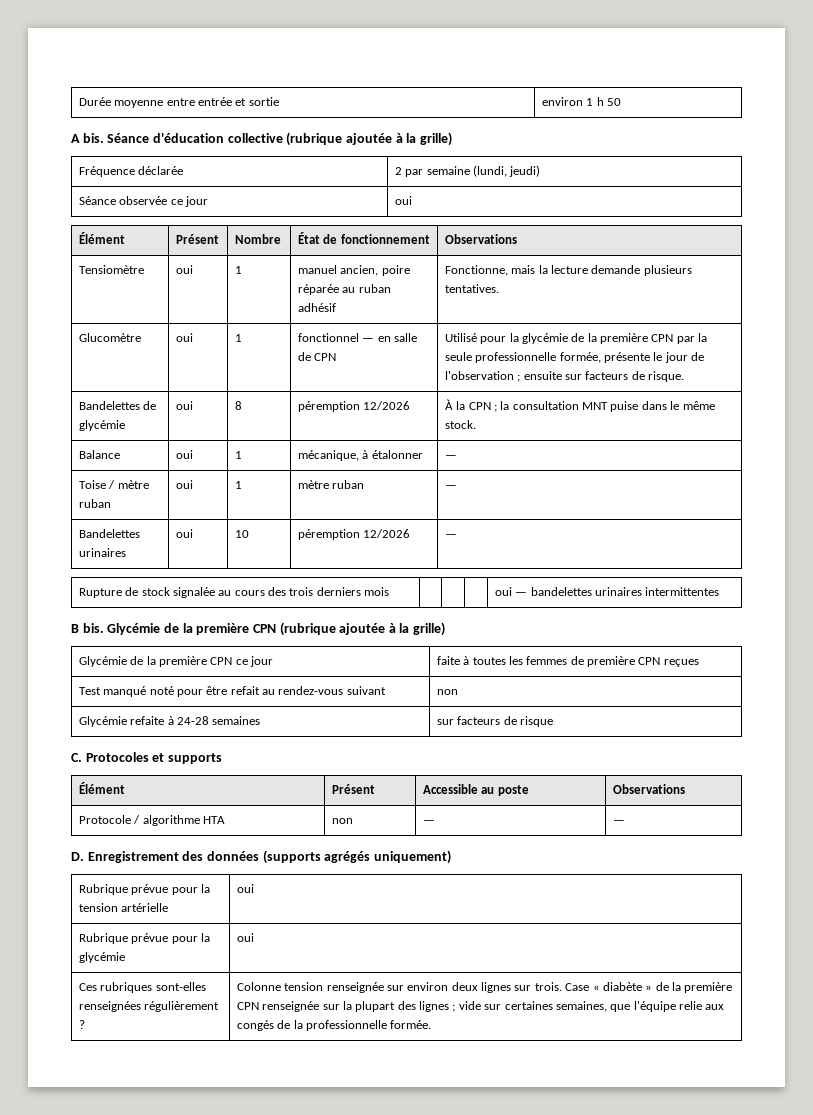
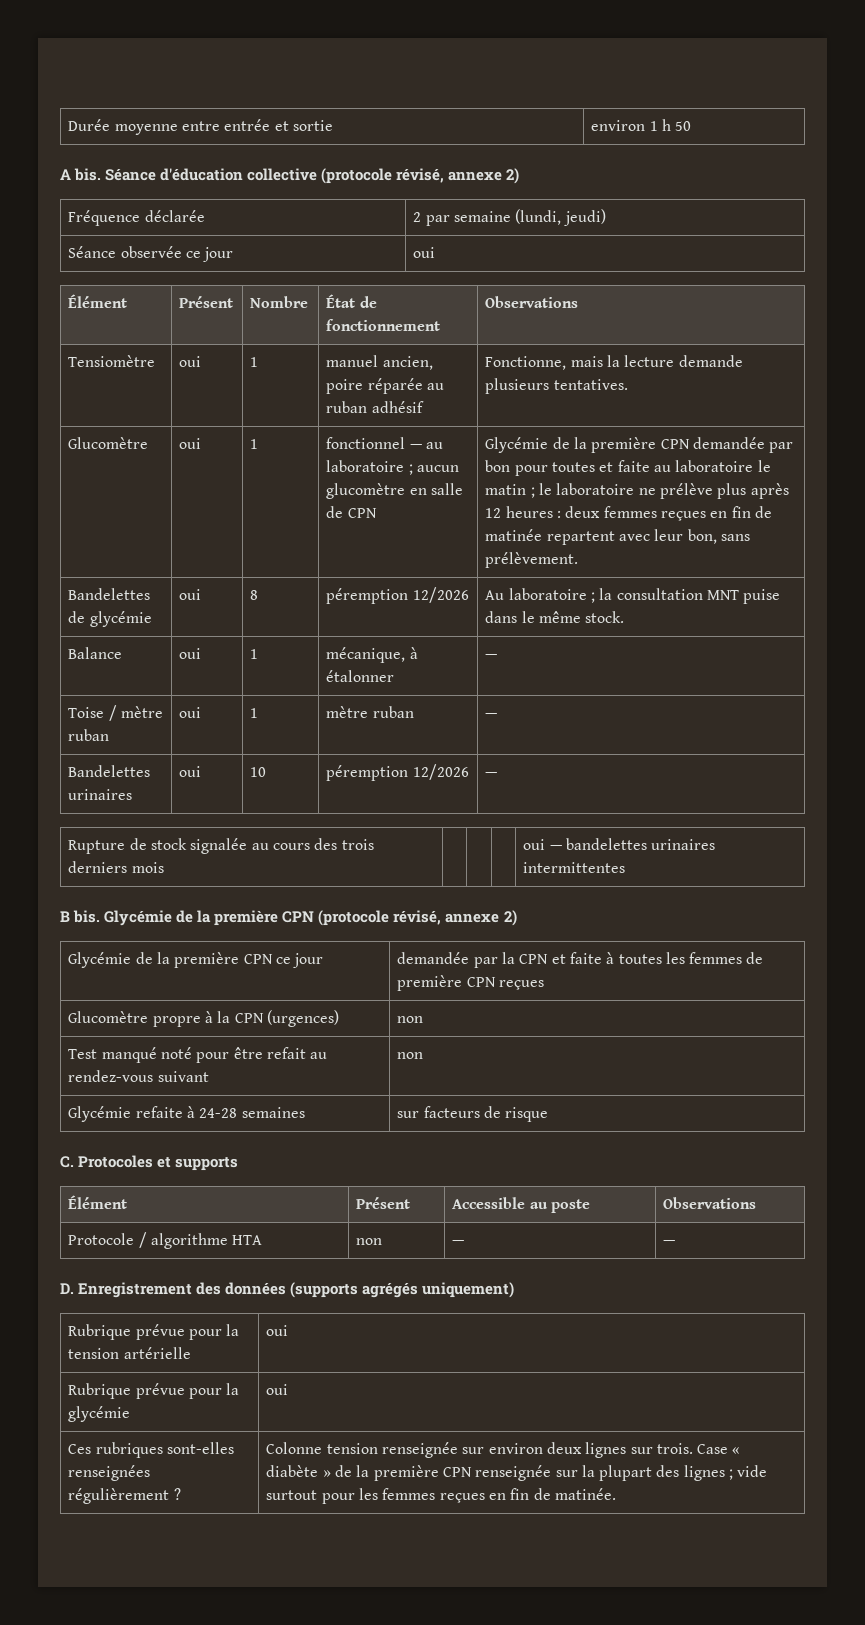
- Séance d'éducation collective (rubrique ajoutée à la grille)
+ Séance d'éducation collective (protocole révisé, annexe 2)
- fonctionnel — en salle de CPN
+ fonctionnel — au laboratoire ; aucun glucomètre en salle de CPN
- Utilisé pour la glycémie de la première CPN par la seule professionnelle formée, présente le jour de l'observation ; ensuite sur facteurs de risque.
+ Glycémie de la première CPN demandée par bon pour toutes et faite au laboratoire le matin ; le laboratoire ne prélève plus après 12 heures : deux femmes reçues en fin de matinée repartent avec leur bon, sans prélèvement.
- Bandelettes de glycémie | oui | 8 | péremption 12/2026 | À la CPN ; la consultation MNT puise dans le même stock.
+ Bandelettes de glycémie | oui | 8 | péremption 12/2026 | Au laboratoire ; la consultation MNT puise dans le même stock.
- Glycémie de la première CPN (rubrique ajoutée à la grille)
+ Glycémie de la première CPN (protocole révisé, annexe 2)
- Glycémie de la première CPN ce jour | faite à toutes les femmes de première CPN reçues
+ Glycémie de la première CPN ce jour | demandée par la CPN et faite à toutes les femmes de première CPN reçues
+ Glucomètre propre à la CPN (urgences) | non
- Case « diabète » de la première CPN renseignée sur la plupart des lignes ; vide sur certaines semaines, que l'équipe relie aux congés de la professionnelle formée.
+ Case « diabète » de la première CPN renseignée sur la plupart des lignes ; vide surtout pour les femmes reçues en fin de matinée.

